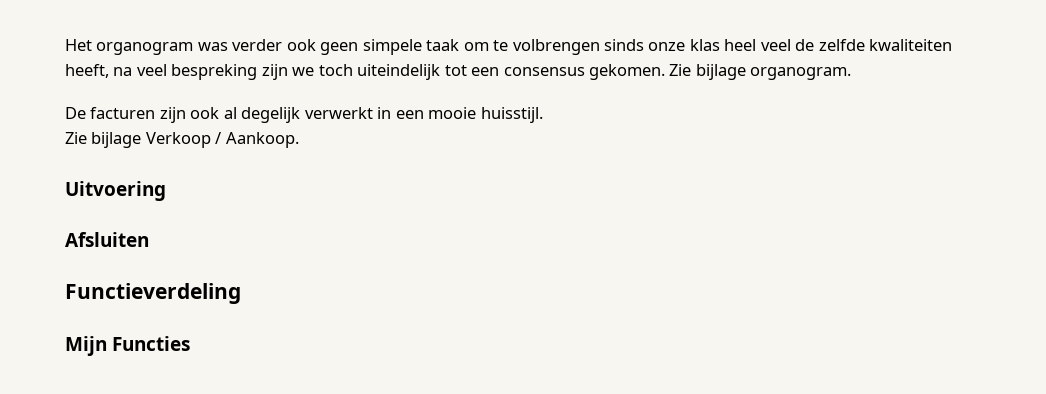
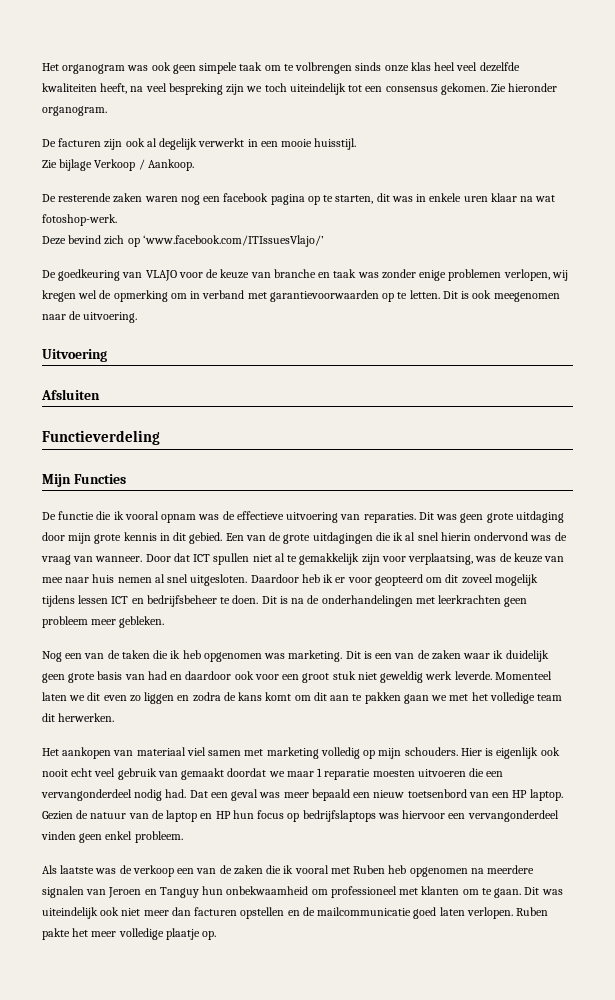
- Het organogram was verder ook geen simpele taak om te volbrengen sinds onze klas heel veel de zelfde kwaliteiten heeft, na veel bespreking zijn we toch uiteindelijk tot een consensus gekomen.
+ Het organogram was ook geen simpele taak om te volbrengen sinds onze klas heel veel dezelfde kwaliteiten heeft, na veel bespreking zijn we toch uiteindelijk tot een consensus gekomen.
- Zie bijlage organogram.
+ Zie hieronder organogram.
+ De resterende zaken waren nog een facebook pagina op te starten, dit was in enkele uren klaar na wat fotoshop-werk.
+ Deze bevind zich op ‘www.facebook.com/ITIssuesVlajo/’
+ De goedkeuring van VLAJO voor de keuze van branche en taak was zonder enige problemen verlopen, wij kregen wel de opmerking om in verband met garantievoorwaarden op te letten. Dit is ook meegenomen naar de uitvoering.
+ De functie die ik vooral opnam was de effectieve uitvoering van reparaties. Dit was geen grote uitdaging door mijn grote kennis in dit gebied. Een van de grote uitdagingen die ik al snel hierin ondervond was de vraag van wanneer. Door dat ICT spullen niet al te gemakkelijk zijn voor verplaatsing, was de keuze van mee naar huis nemen al snel uitgesloten. Daardoor heb ik er voor geopteerd om dit zoveel mogelijk tijdens lessen ICT en bedrijfsbeheer te doen. Dit is na de onderhandelingen met leerkrachten geen probleem meer gebleken.
+ Nog een van de taken die ik heb opgenomen was marketing. Dit is een van de zaken waar ik duidelijk geen grote basis van had en daardoor ook voor een groot stuk niet geweldig werk leverde. Momenteel laten we dit even zo liggen en zodra de kans komt om dit aan te pakken gaan we met het volledige team dit herwerken.
+ Het aankopen van materiaal viel samen met marketing volledig op mijn schouders. Hier is eigenlijk ook nooit echt veel gebruik van gemaakt doordat we maar 1 reparatie moesten uitvoeren die een vervangonderdeel nodig had. Dat een geval was meer bepaald een nieuw toetsenbord van een HP laptop. Gezien de natuur van de laptop en HP hun focus op bedrijfslaptops was hiervoor een vervangonderdeel vinden geen enkel probleem.
+ Als laatste was de verkoop een van de zaken die ik vooral met Ruben heb opgenomen na meerdere signalen van Jeroen en Tanguy hun onbekwaamheid om professioneel met klanten om te gaan. Dit was uiteindelijk ook niet meer dan facturen opstellen en de mailcommunicatie goed laten verlopen. Ruben pakte het meer volledige plaatje op.

